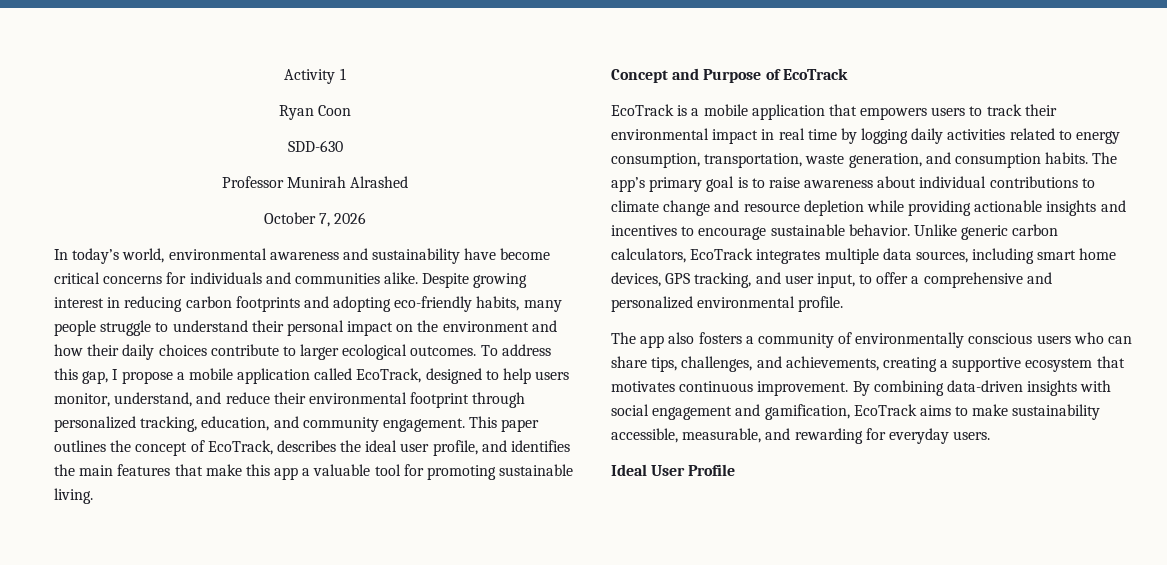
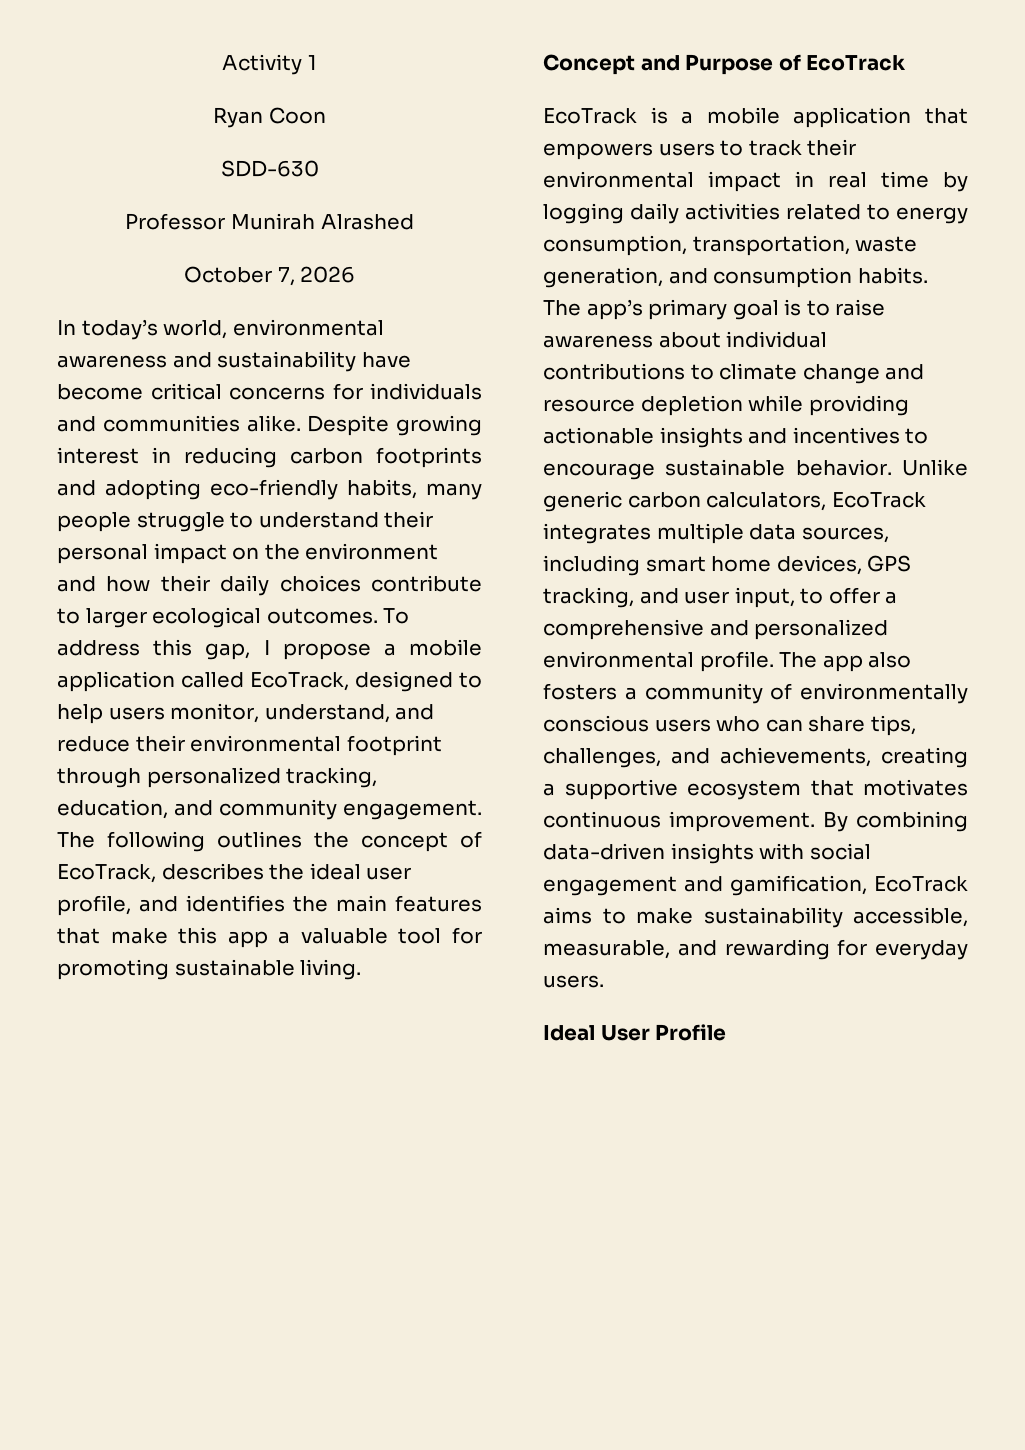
- This paper outlines the concept of EcoTrack, describes the ideal user profile, and identifies the main features that make this app a valuable tool for promoting sustainable living.
+ The following outlines the concept of EcoTrack, describes the ideal user profile, and identifies the main features that make this app a valuable tool for promoting sustainable living.
- Unlike generic carbon calculators, EcoTrack integrates multiple data sources, including smart home devices, GPS tracking, and user input, to offer a comprehensive and personalized environmental profile.
- The app also fosters a community of environmentally conscious users who can share tips, challenges, and achievements, creating a supportive ecosystem that motivates continuous improvement.
+ Unlike generic carbon calculators, EcoTrack integrates multiple data sources, including smart home devices, GPS tracking, and user input, to offer a comprehensive and personalized environmental profile. The app also fosters a community of environmentally conscious users who can share tips, challenges, and achievements, creating a supportive ecosystem that motivates continuous improvement.

